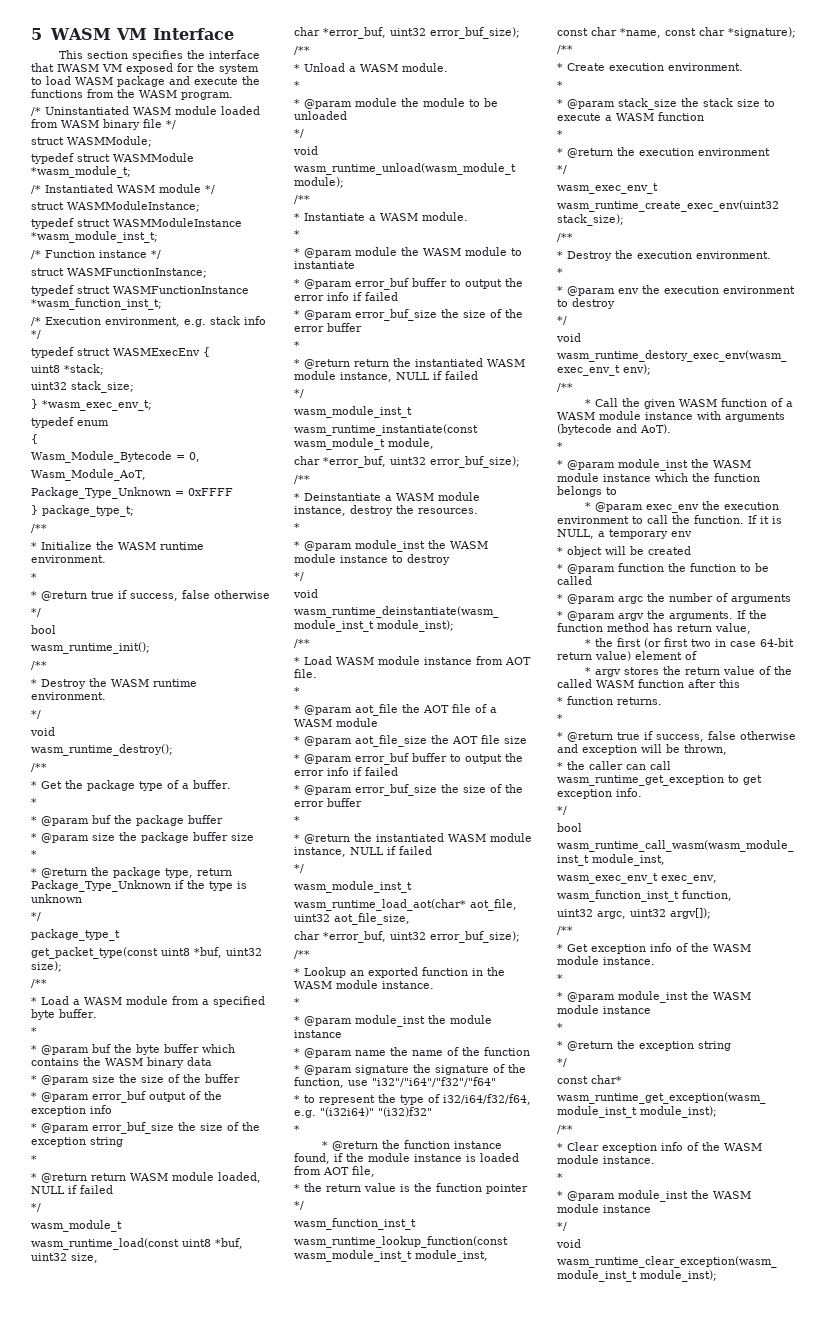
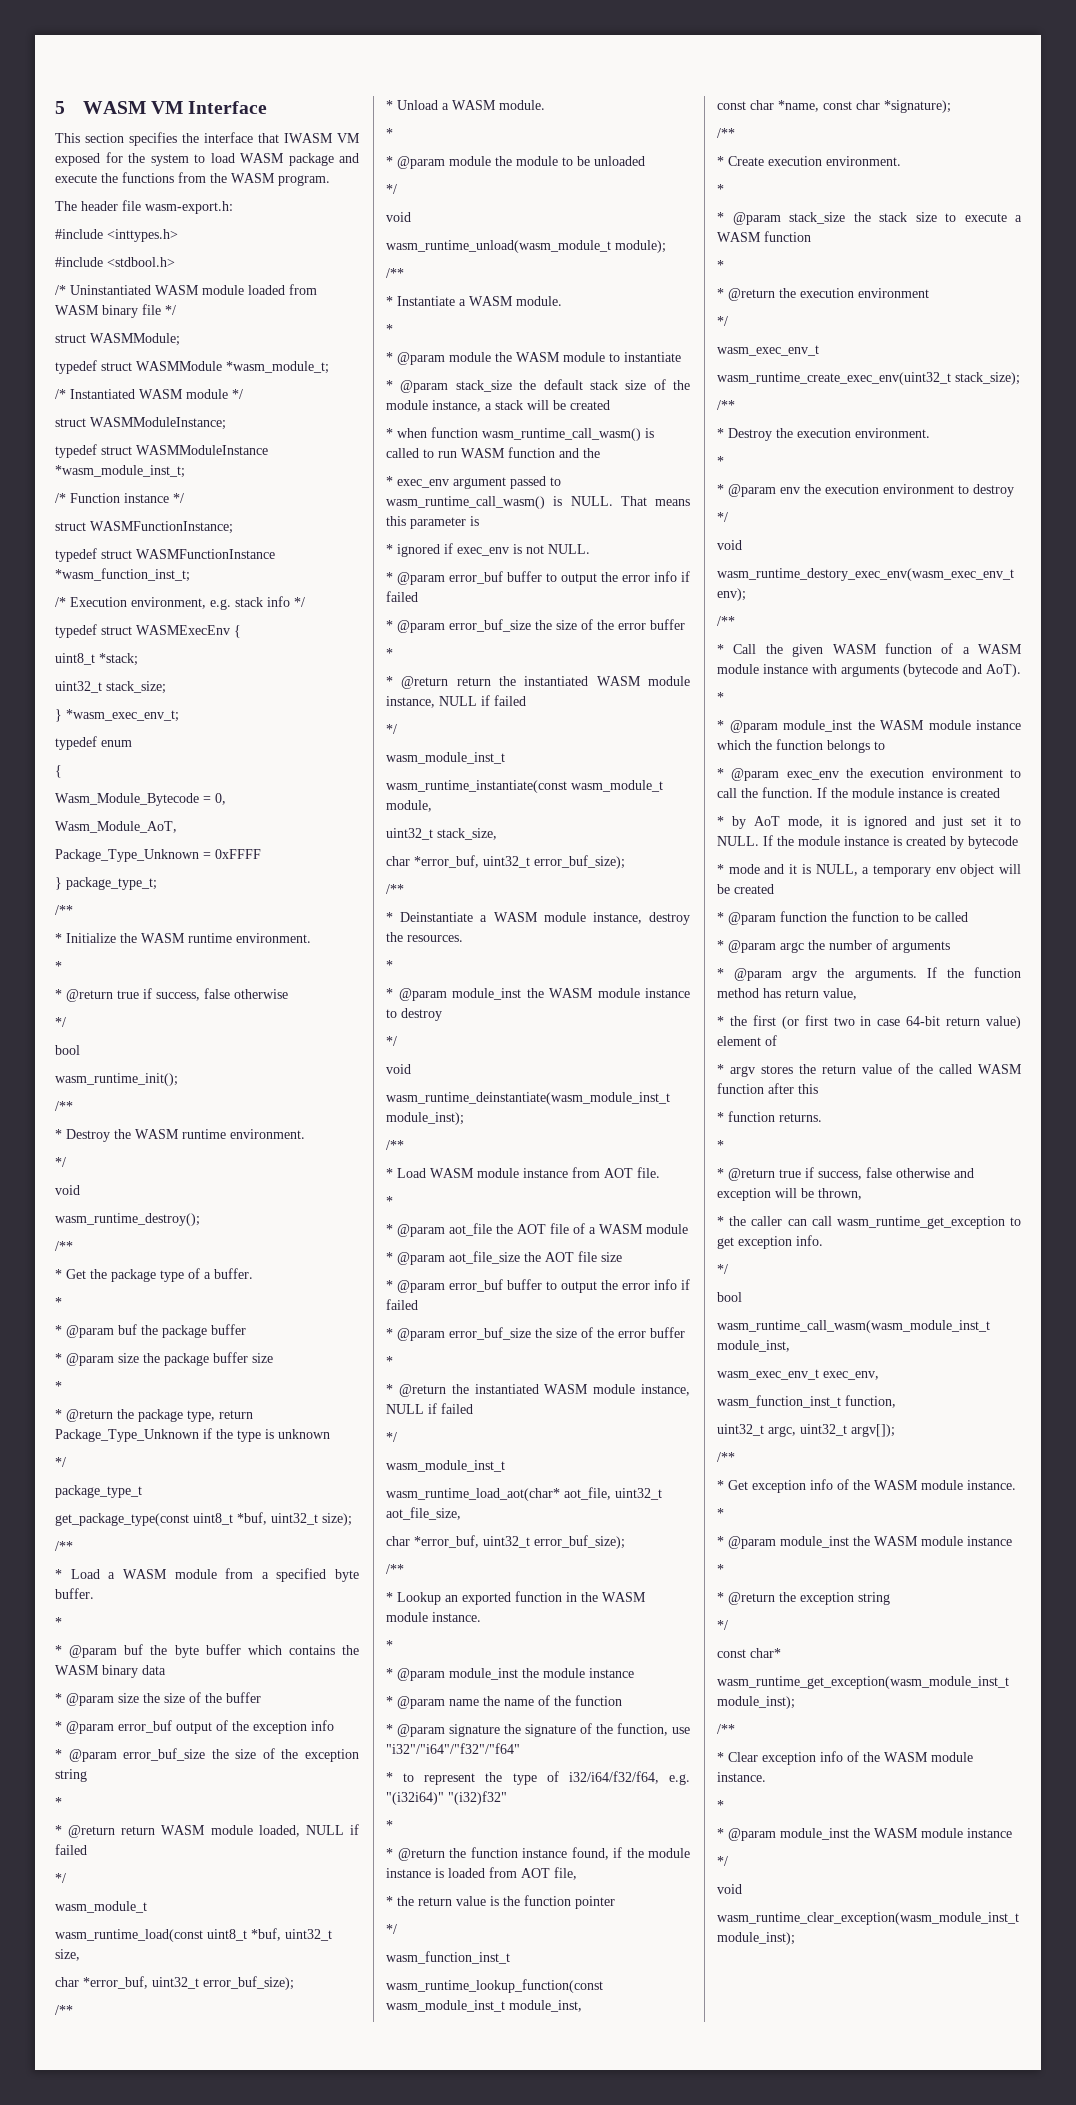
+ The header file wasm-export.h:
+ #include <inttypes.h>
+ #include <stdbool.h>
- uint8 *stack;
+ uint8_t *stack;
- uint32 stack_size;
+ uint32_t stack_size;
- get_packet_type(const uint8 *buf, uint32 size);
+ get_package_type(const uint8_t *buf, uint32_t size);
- wasm_runtime_load(const uint8 *buf, uint32 size,
- char *error_buf, uint32 error_buf_size);
+ wasm_runtime_load(const uint8_t *buf, uint32_t size,
+ char *error_buf, uint32_t error_buf_size);
+ * @param stack_size the default stack size of the module instance, a stack will be created
+ * when function wasm_runtime_call_wasm() is called to run WASM function and the
+ * exec_env argument passed to wasm_runtime_call_wasm() is NULL. That means this parameter is
+ * ignored if exec_env is not NULL.
  wasm_runtime_instantiate(const wasm_module_t module,
- char *error_buf, uint32 error_buf_size);
+ uint32_t stack_size,
+ char *error_buf, uint32_t error_buf_size);
- wasm_runtime_load_aot(char* aot_file, uint32 aot_file_size,
- char *error_buf, uint32 error_buf_size);
+ wasm_runtime_load_aot(char* aot_file, uint32_t aot_file_size,
+ char *error_buf, uint32_t error_buf_size);
- wasm_runtime_create_exec_env(uint32 stack_size);
+ wasm_runtime_create_exec_env(uint32_t stack_size);
- * @param exec_env the execution environment to call the function. If it is NULL, a temporary env
- * object will be created
+ * @param exec_env the execution environment to call the function. If the module instance is created
+ * by AoT mode, it is ignored and just set it to NULL. If the module instance is created by bytecode
+ * mode and it is NULL, a temporary env object will be created
- uint32 argc, uint32 argv[]);
+ uint32_t argc, uint32_t argv[]);

